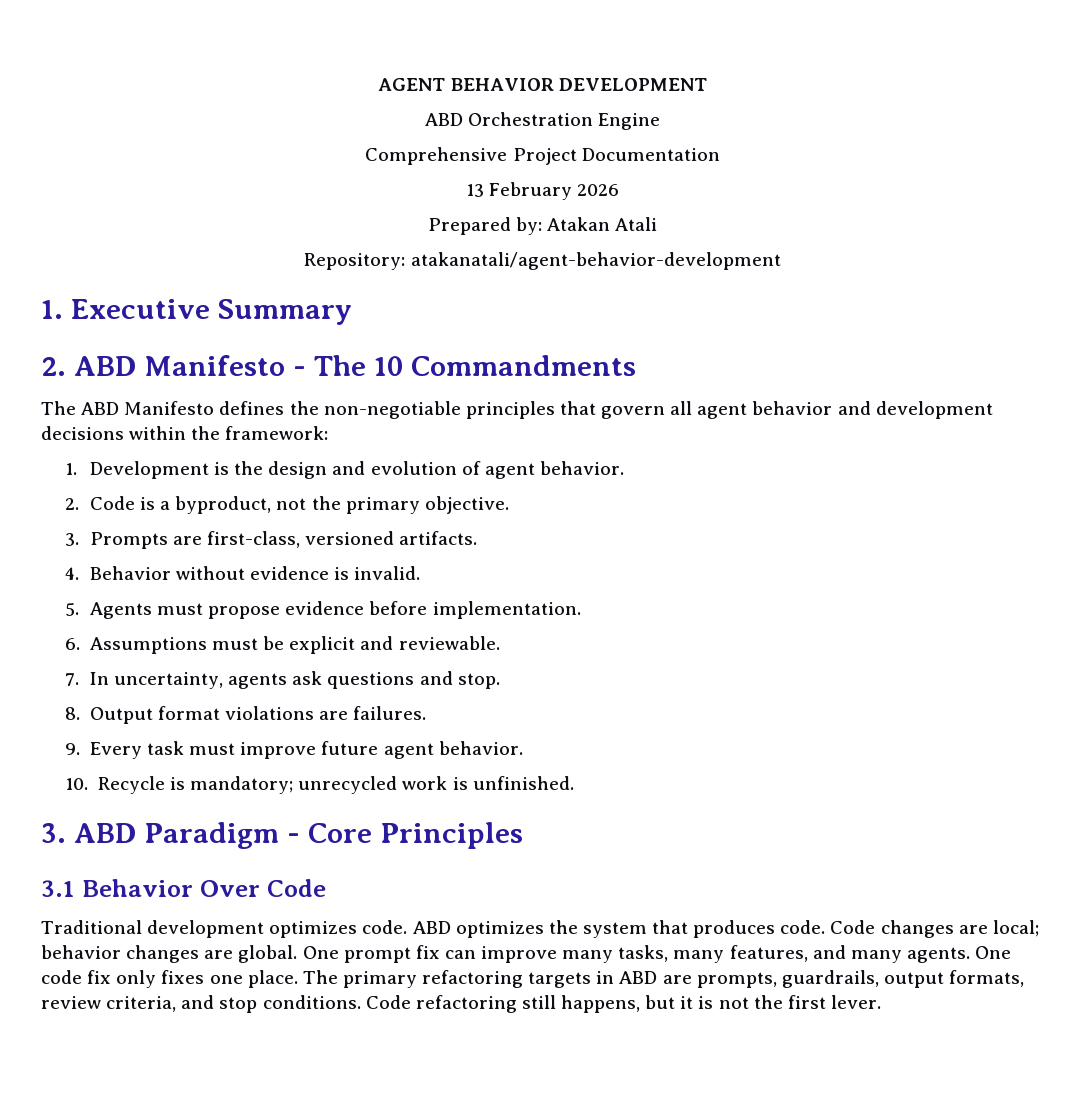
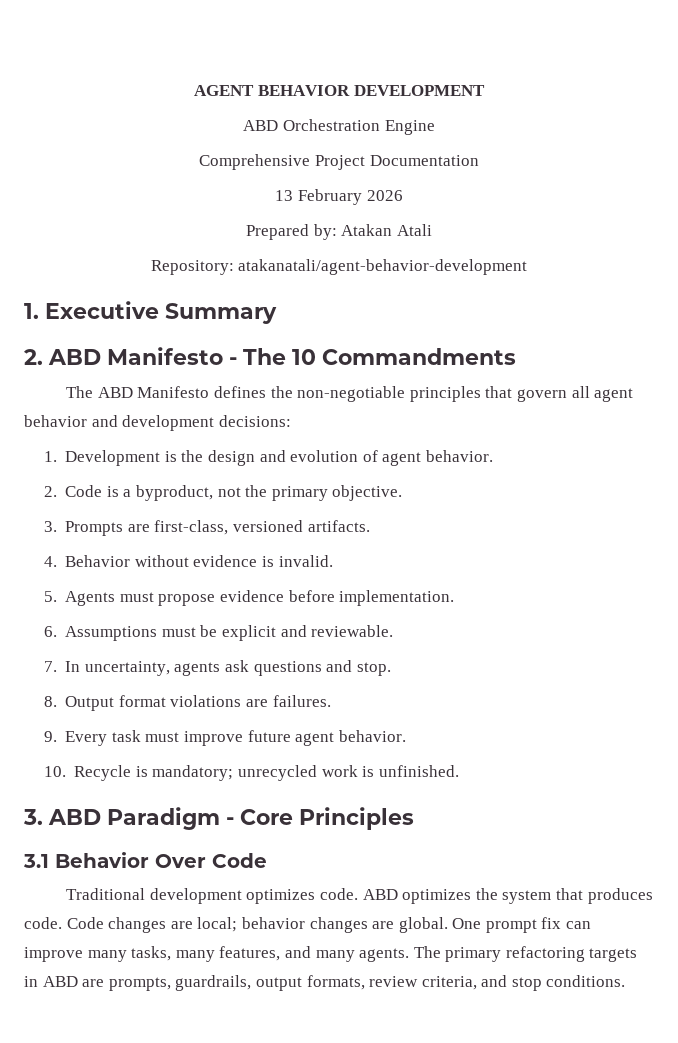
- The ABD Manifesto defines the non-negotiable principles that govern all agent behavior and development decisions within the framework:
+ The ABD Manifesto defines the non-negotiable principles that govern all agent behavior and development decisions:
- One code fix only fixes one place.
- Code refactoring still happens, but it is not the first lever.

